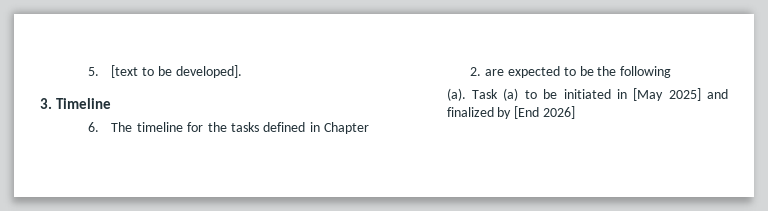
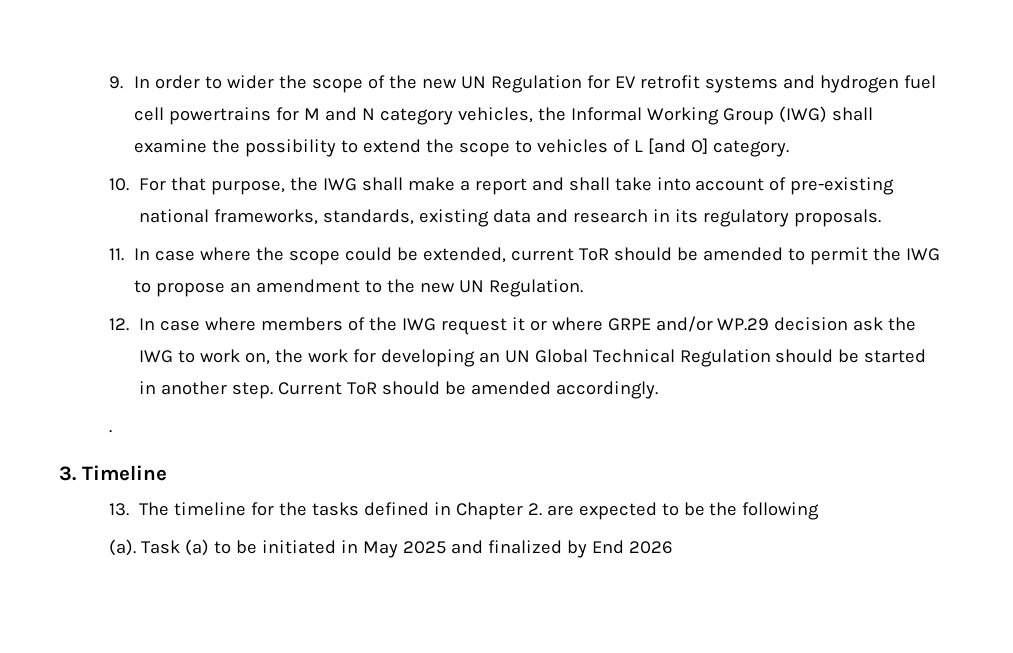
- 5. [text to be developed].
+ 9. In order to wider the scope of the new UN Regulation for EV retrofit systems and hydrogen fuel cell powertrains for M and N category vehicles, the Informal Working Group (IWG) shall examine the possibility to extend the scope to vehicles of L [and O] category.
+ 10. For that purpose, the IWG shall make a report and shall take into account of pre-existing national frameworks, standards, existing data and research in its regulatory proposals.
+ 11. In case where the scope could be extended, current ToR should be amended to permit the IWG to propose an amendment to the new UN Regulation.
+ 12. In case where members of the IWG request it or where GRPE and/or WP.29 decision ask the IWG to work on, the work for developing an UN Global Technical Regulation should be started in another step. Current ToR should be amended accordingly.
+ .
- 6. The timeline for the tasks defined in Chapter 2. are expected to be the following
+ 13. The timeline for the tasks defined in Chapter 2. are expected to be the following
- Task (a) to be initiated in [May 2025] and finalized by [End 2026]
+ Task (a) to be initiated in May 2025 and finalized by End 2026

